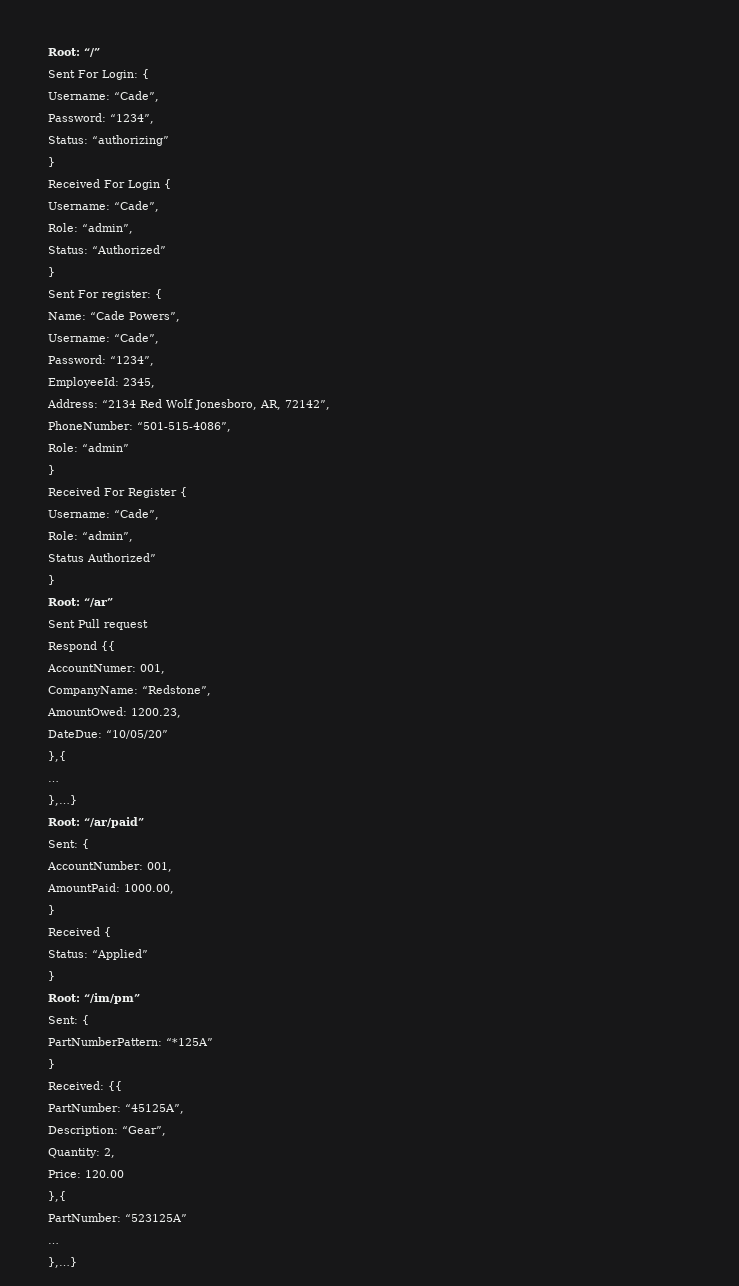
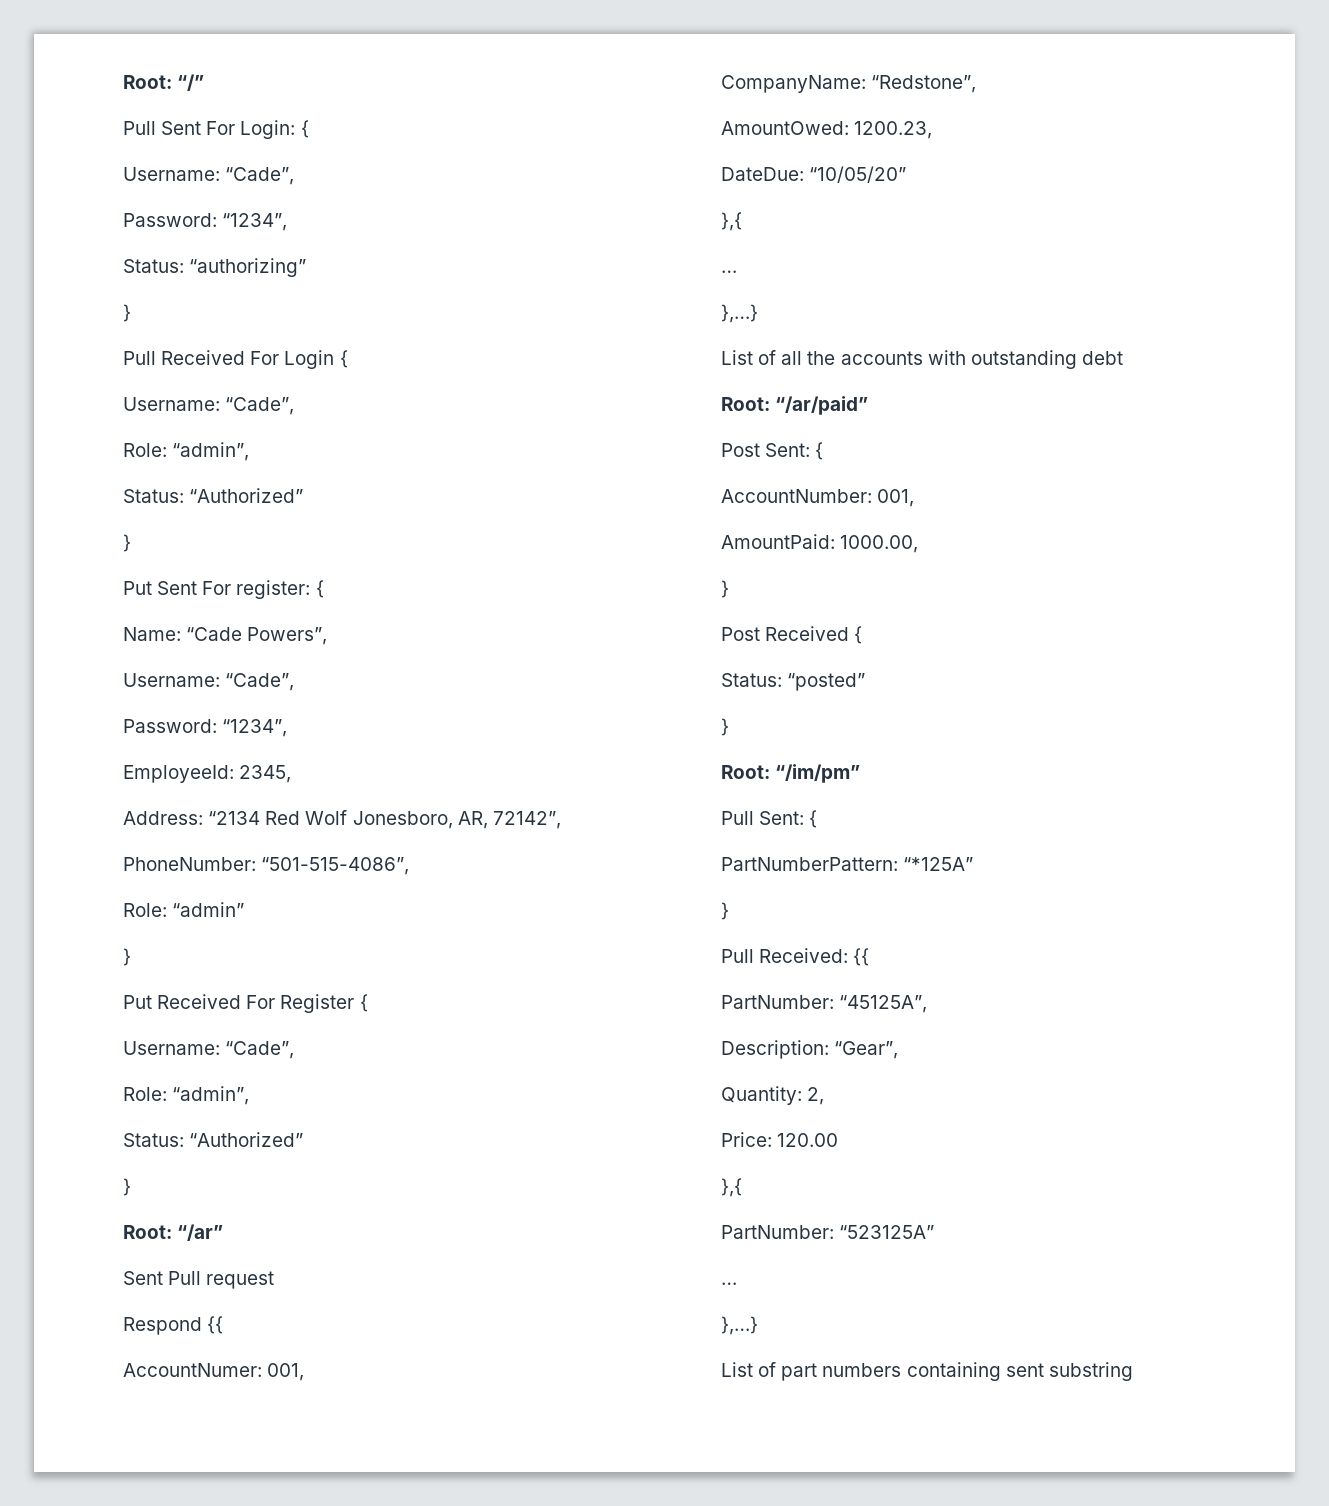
- Sent For Login: {
+ Pull Sent For Login: {
- Received For Login {
+ Pull Received For Login {
- Sent For register: {
+ Put Sent For register: {
- Received For Register {
+ Put Received For Register {
  Username: “Cade”,
  Role: “admin”,
- Status Authorized”
+ Status: “Authorized”
+ List of all the accounts with outstanding debt
  Root: “/ar/paid”
- Sent: {
+ Post Sent: {
- Received {
+ Post Received {
- Status: “Applied”
+ Status: “posted”
  Root: “/im/pm”
- Sent: {
+ Pull Sent: {
- Received: {{
+ Pull Received: {{
+ List of part numbers containing sent substring

